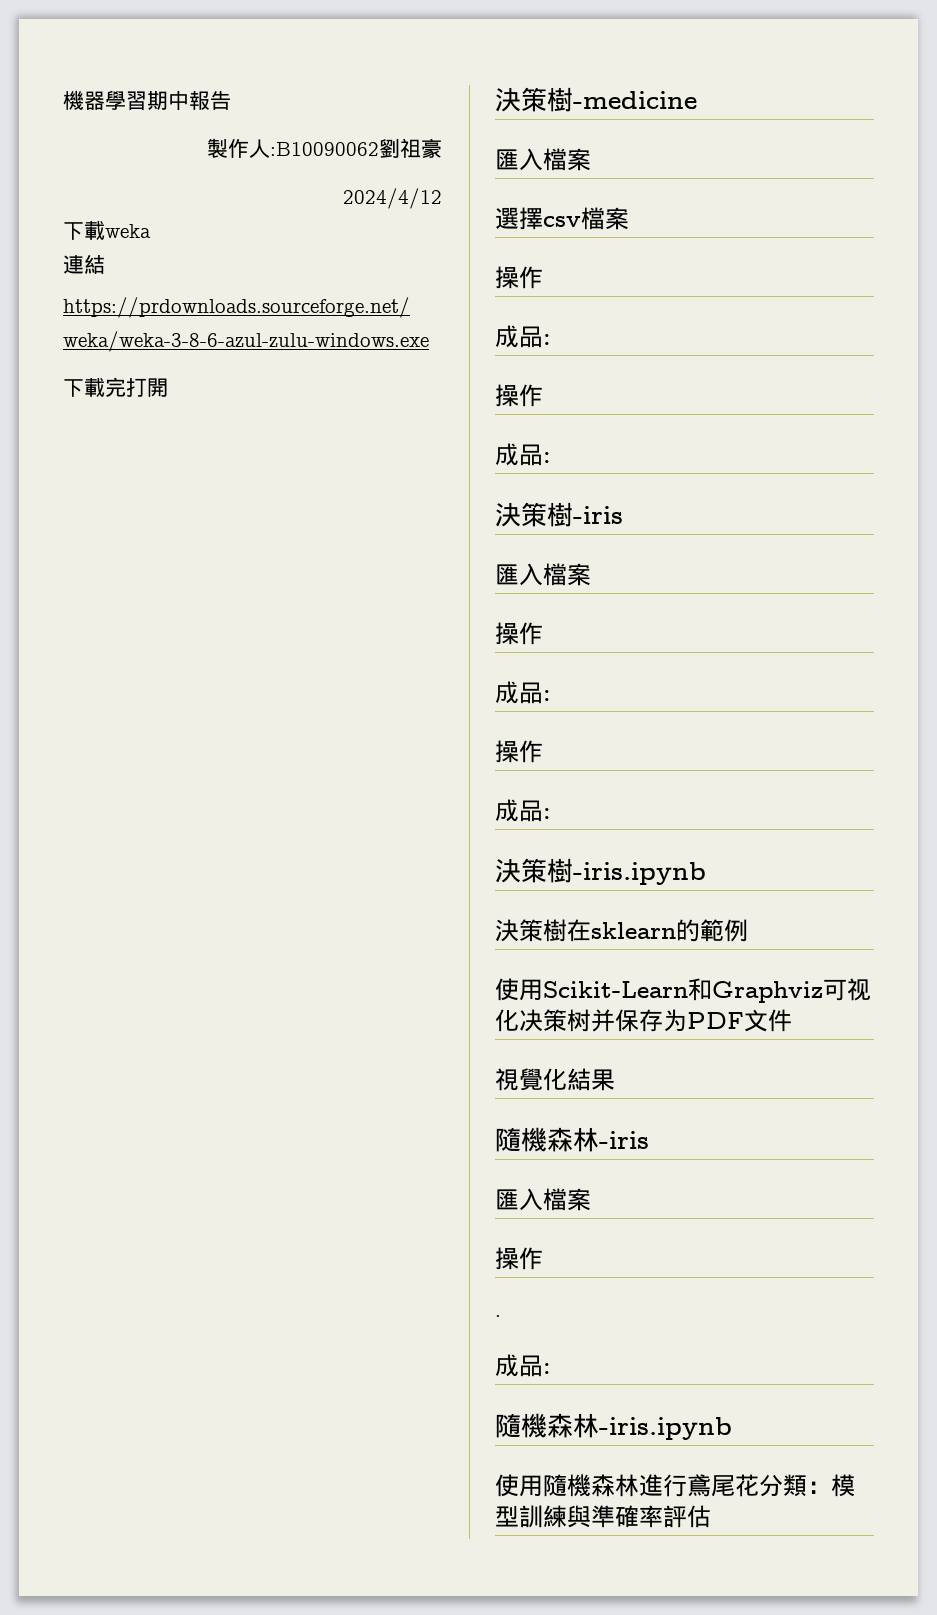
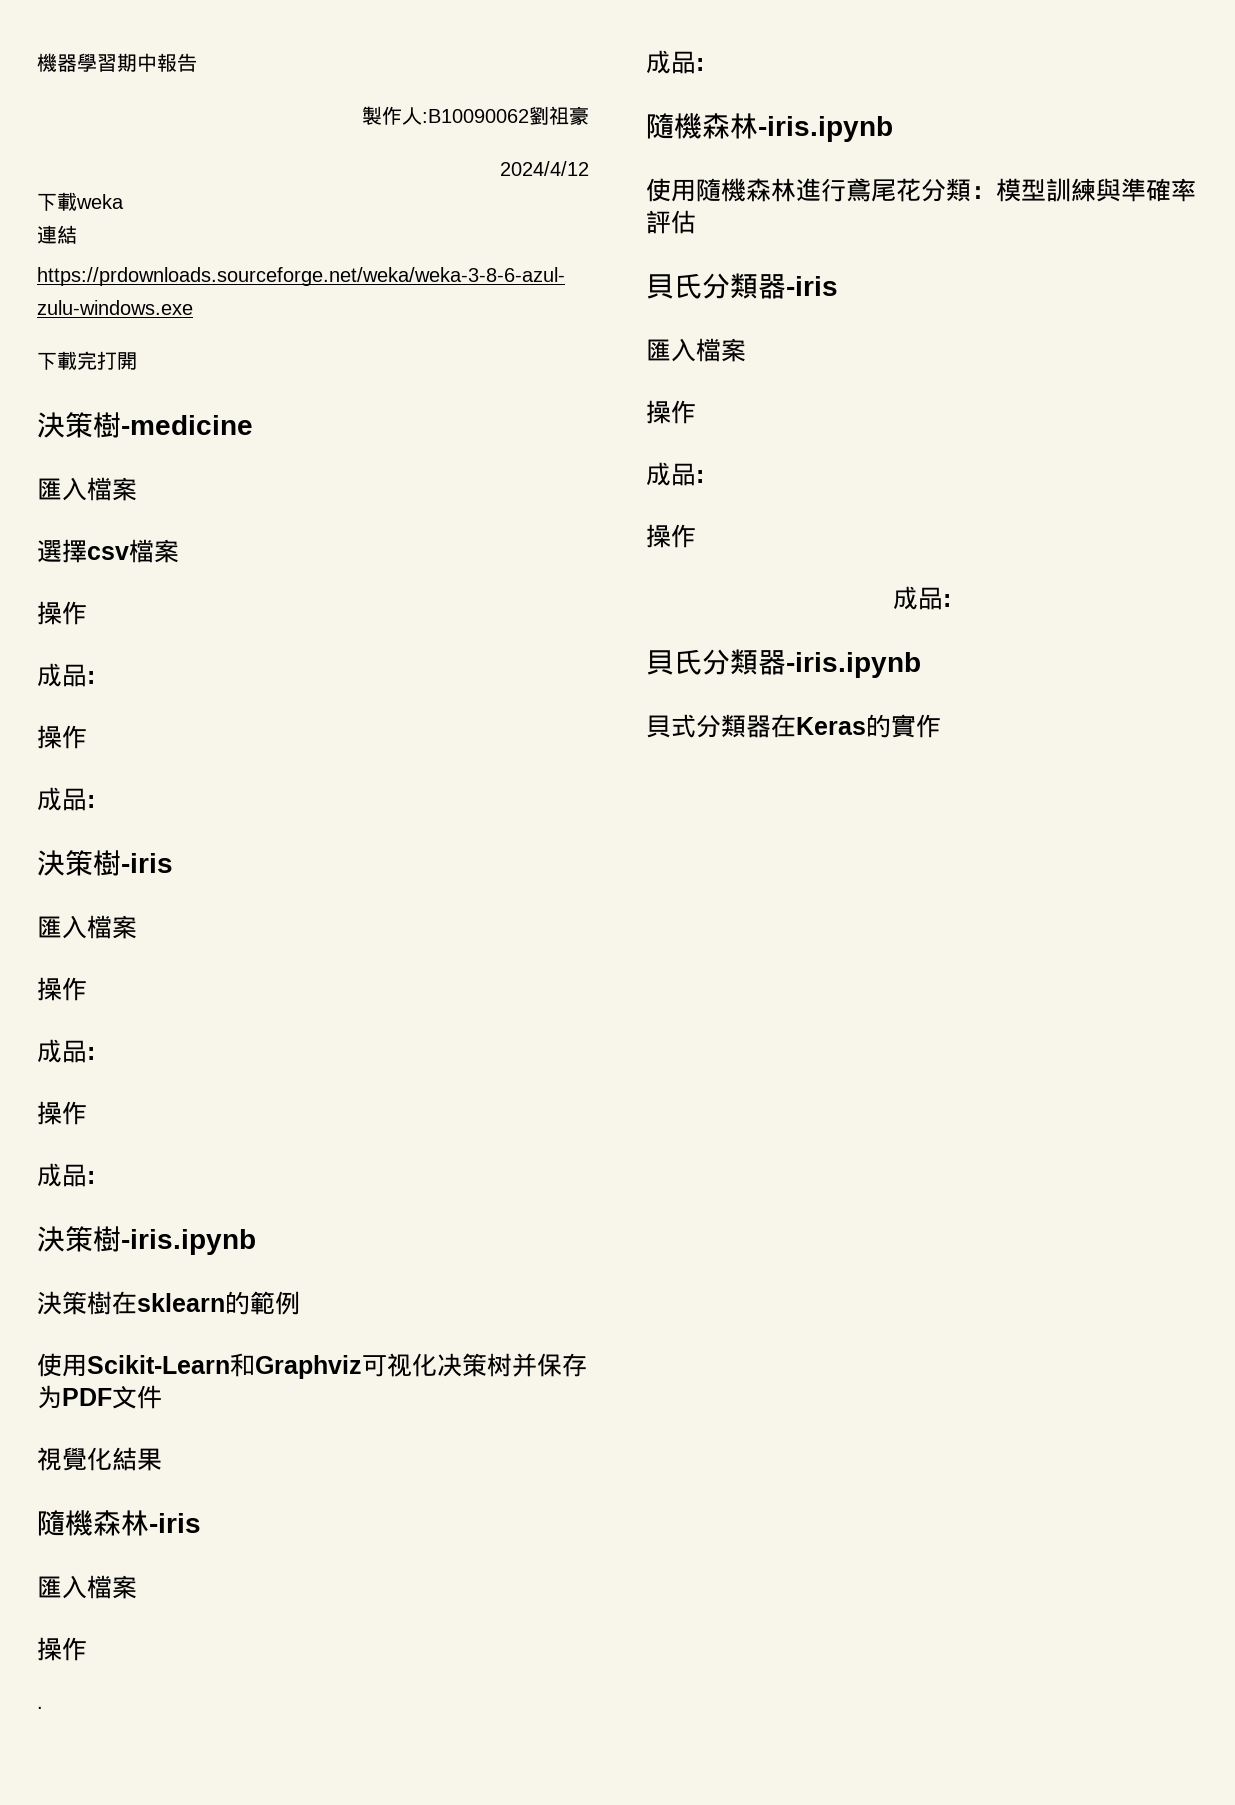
+ 貝氏分類器-iris
+ 匯入檔案
+ 操作
+ 成品:
+ 操作
+ 成品:
+ 貝氏分類器-iris.ipynb
+ 貝式分類器在Keras的實作

